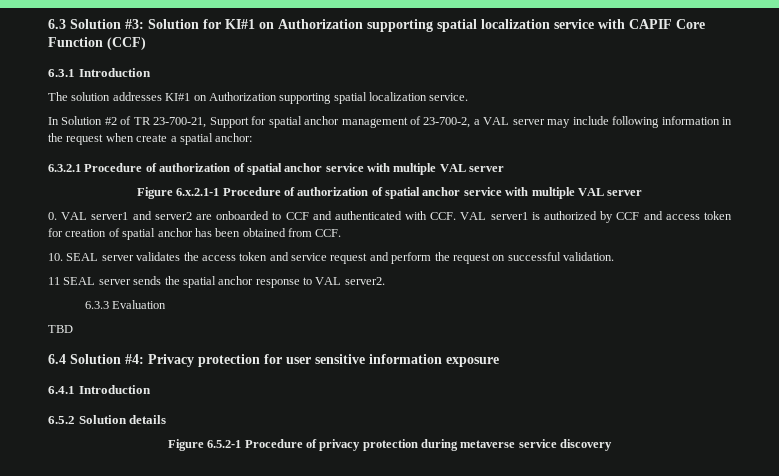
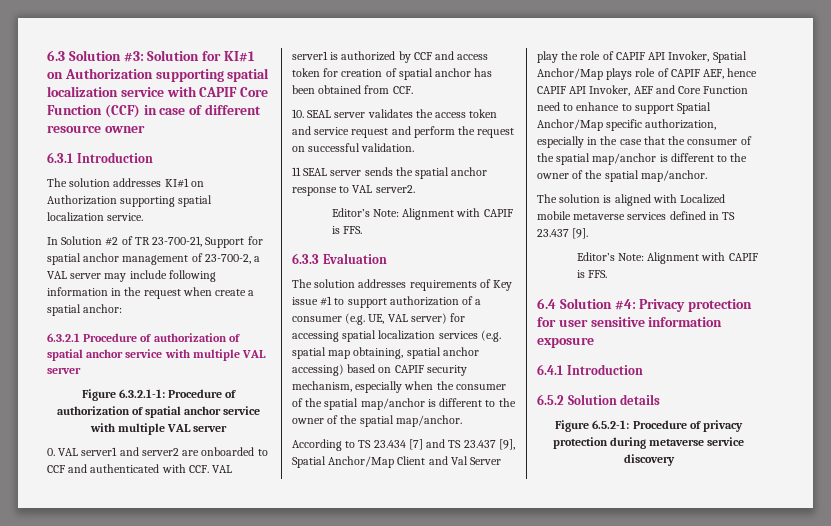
- 6.3 Solution #3: Solution for KI#1 on Authorization supporting spatial localization service with CAPIF Core Function (CCF)
+ 6.3 Solution #3: Solution for KI#1 on Authorization supporting spatial localization service with CAPIF Core Function (CCF) in case of different resource owner
- Figure 6.x.2.1-1 Procedure of authorization of spatial anchor service with multiple VAL server
+ Figure 6.3.2.1-1: Procedure of authorization of spatial anchor service with multiple VAL server
  11 SEAL server sends the spatial anchor response to VAL server2.
+ Editor’s Note: Alignment with CAPIF is FFS.
  6.3.3 Evaluation
- TBD
+ The solution addresses requirements of Key issue #1 to support authorization of a consumer (e.g. UE, VAL server) for accessing spatial localization services (e.g. spatial map obtaining, spatial anchor accessing) based on CAPIF security mechanism, especially when the consumer of the spatial map/anchor is different to the owner of the spatial map/anchor.
+ According to TS 23.434 [7] and TS 23.437 [9], Spatial Anchor/Map Client and Val Server play the role of CAPIF API Invoker, Spatial Anchor/Map plays role of CAPIF AEF, hence CAPIF API Invoker, AEF and Core Function need to enhance to support Spatial Anchor/Map specific authorization, especially in the case that the consumer of the spatial map/anchor is different to the owner of the spatial map/anchor.
+ The solution is aligned with Localized mobile metaverse services defined in TS 23.437 [9].
+ Editor’s Note: Alignment with CAPIF is FFS.
- Figure 6.5.2-1 Procedure of privacy protection during metaverse service discovery
+ Figure 6.5.2-1: Procedure of privacy protection during metaverse service discovery

